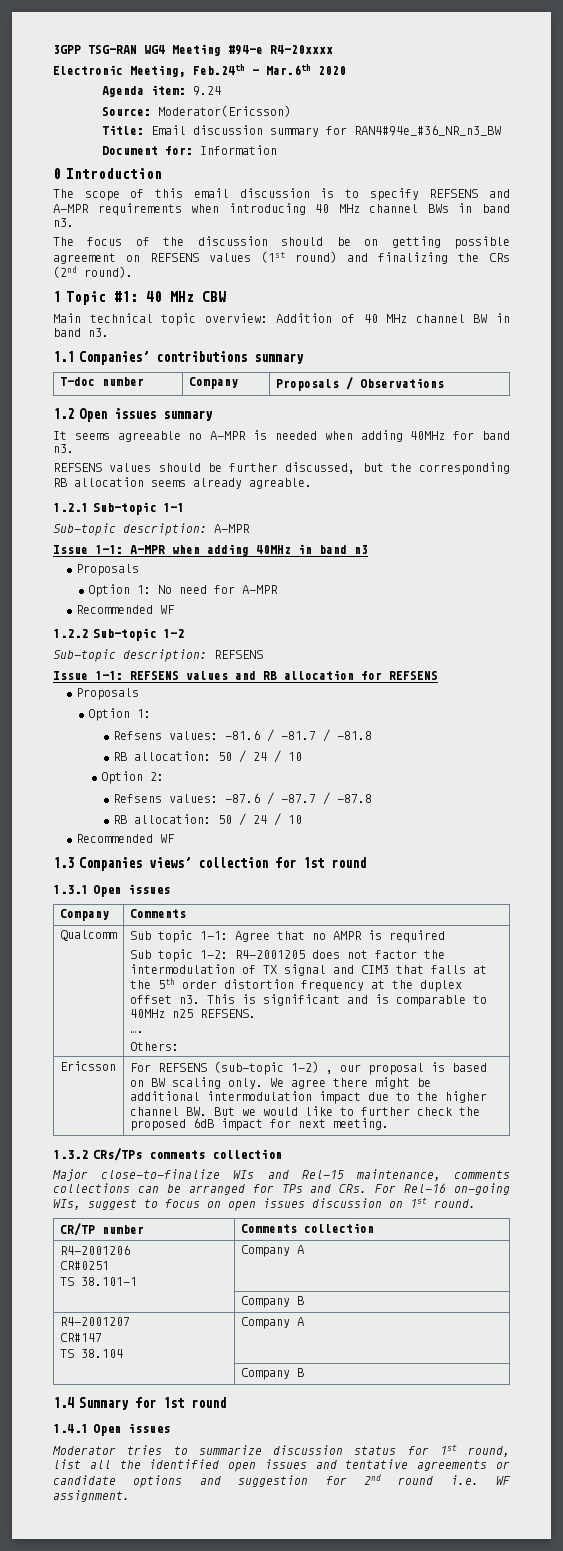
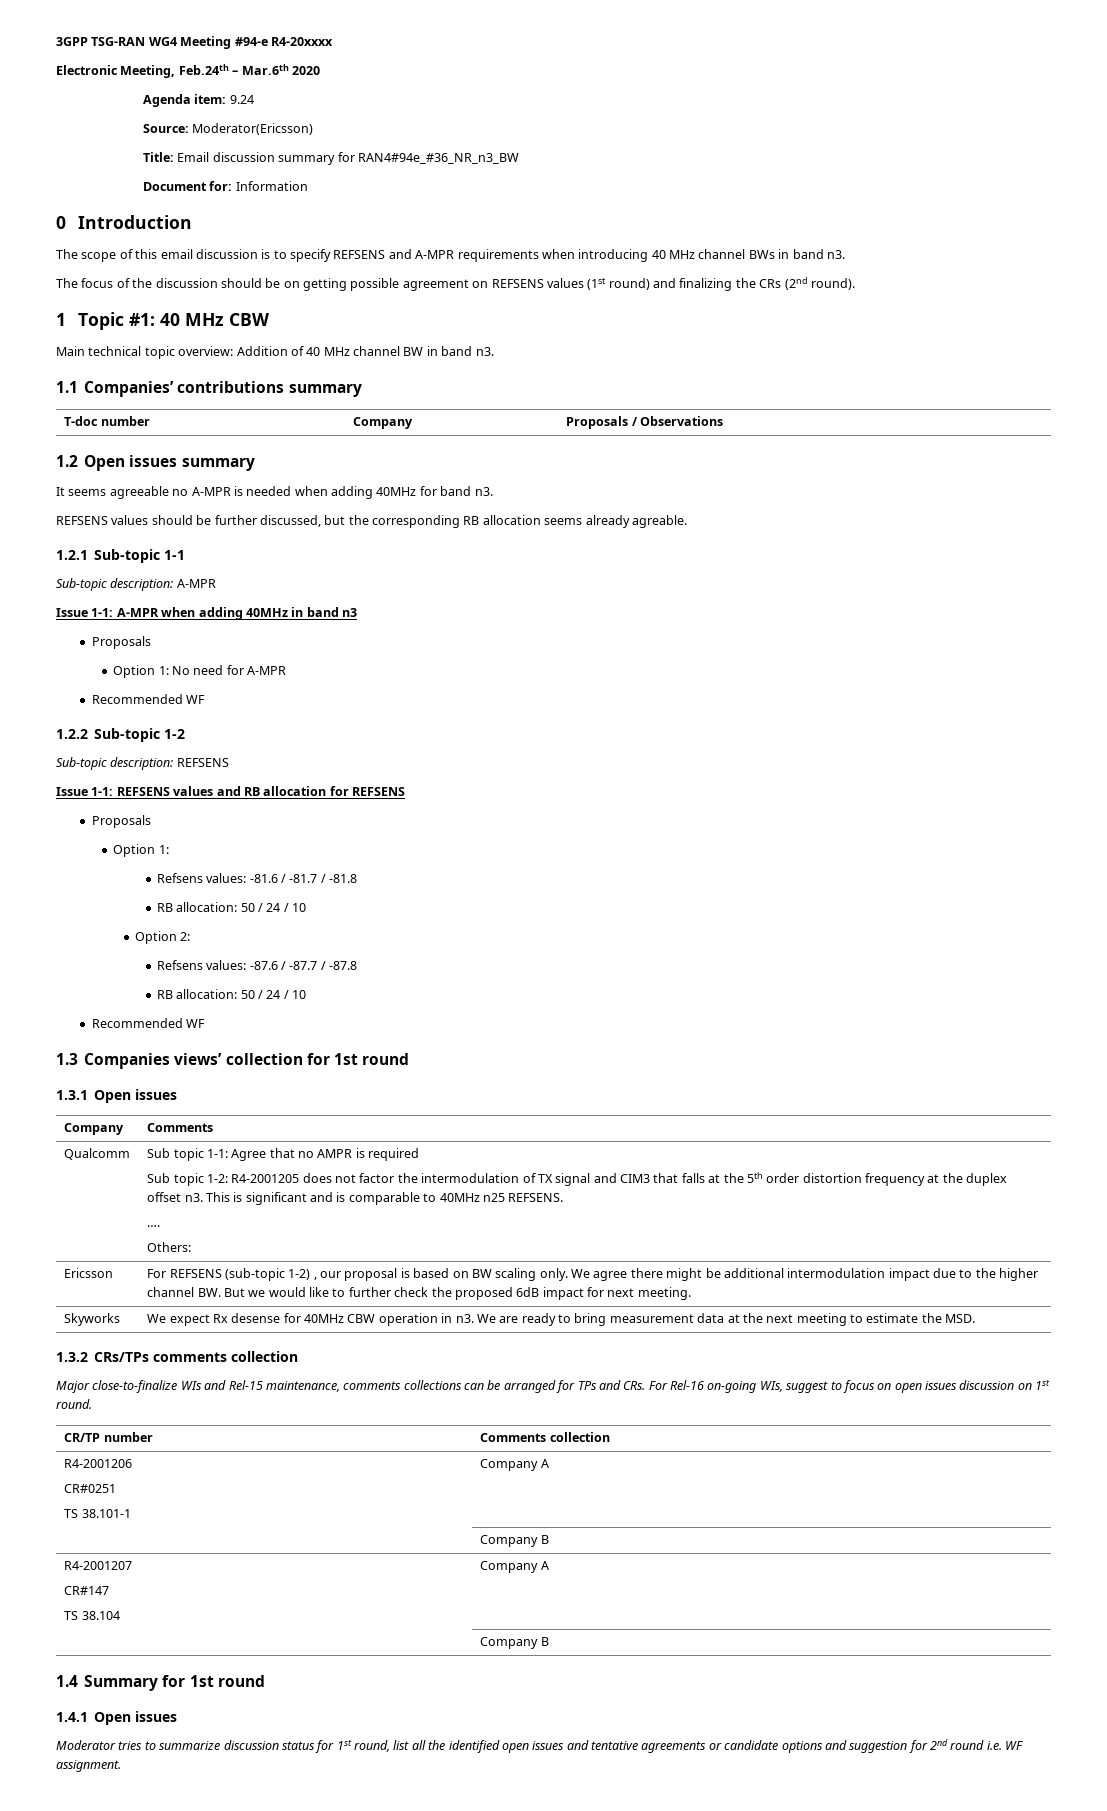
+ Skyworks | We expect Rx desense for 40MHz CBW operation in n3. We are ready to bring measurement data at the next meeting to estimate the MSD.

